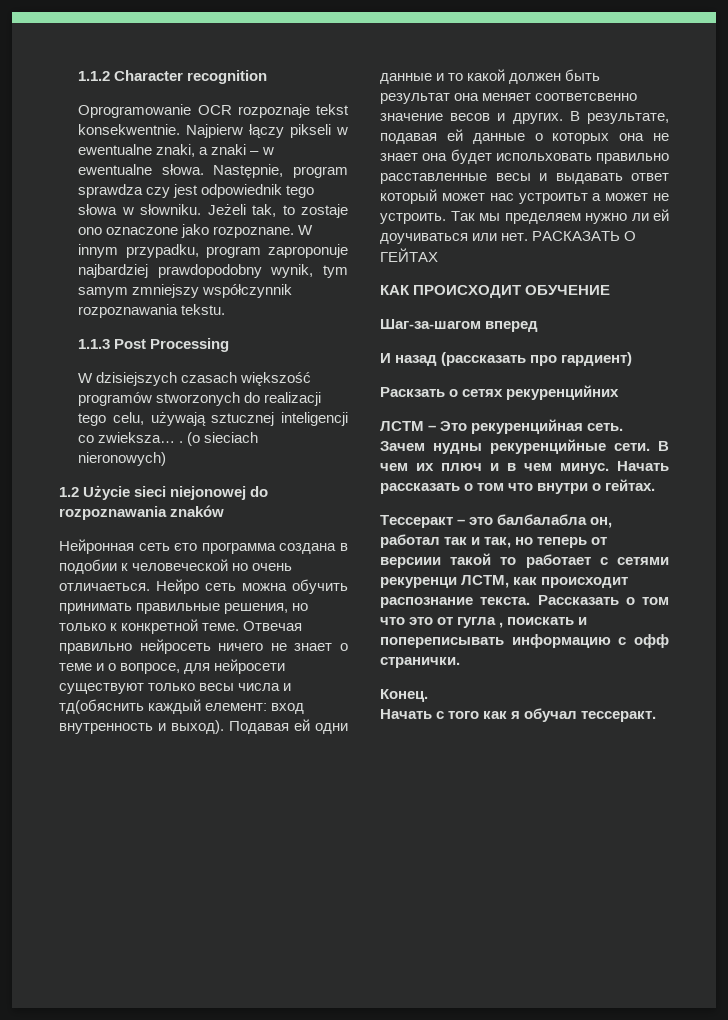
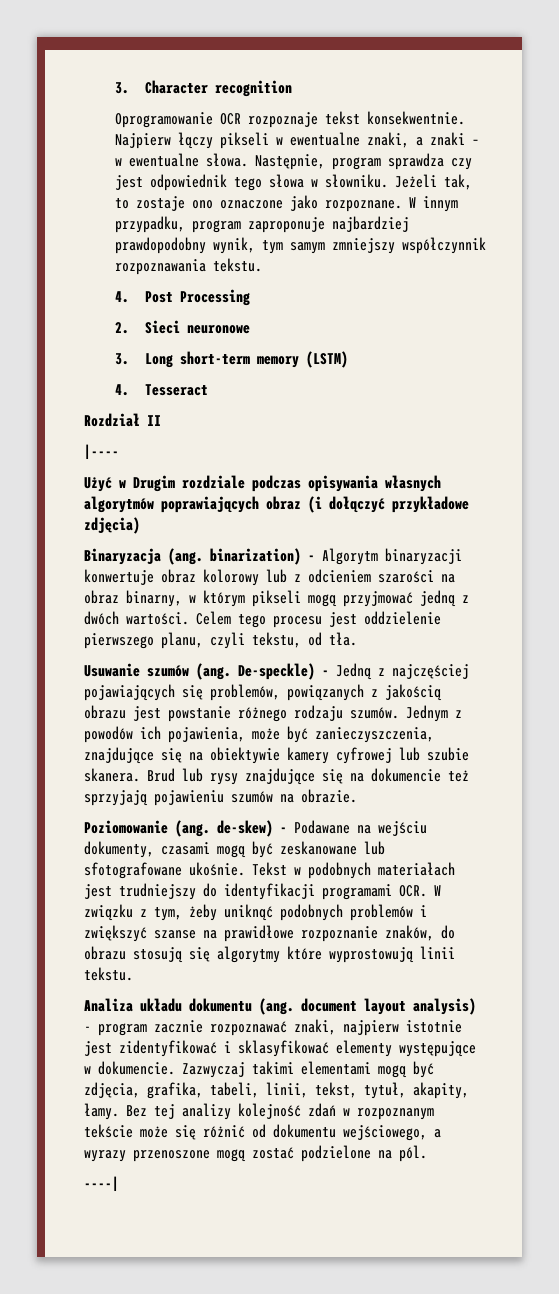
- 1.1.2 Character recognition
+ 3. Character recognition
- 1.1.3 Post Processing
+ 4. Post Processing
- W dzisiejszych czasach większość programów stworzonych do realizacji tego celu, używają sztucznej inteligencji co zwieksza… . (o sieciach nieronowych)
- 1.2 Użycie sieci niejonowej do rozpoznawania znaków
- Нейронная сеть єто программа создана в подобии к человеческой но очень отличаеться. Нейро сеть можна обучить принимать правильные решения, но только к конкретной теме. Отвечая правильно нейросеть ничего не знает о теме и о вопросе, для нейросети существуют только весы числа и тд(обяснить каждый елемент: вход внутренность и выход). Подавая ей одни данные и то какой должен быть результат она меняет соответсвенно значение весов и других. В результате, подавая ей данные о которых она не знает она будет испольховать правильно расставленные весы и выдавать ответ который может нас устроитьт а может не устроить. Так мы пределяем нужно ли ей доучиваться или нет. РАСКАЗАТЬ О ГЕЙТАХ
- КАК ПРОИСХОДИТ ОБУЧЕНИЕ
- Шаг-за-шагом вперед
- И назад (рассказать про гардиент)
- Раскзать о сетях рекуренцийних
- ЛСТМ – Это рекуренцийная сеть. Зачем нудны рекуренцийные сети. В чем их плюч и в чем минус. Начать рассказать о том что внутри о гейтах.
- Тессеракт – это балбалабла он, работал так и так, но теперь от версиии такой то работает с сетями рекуренци ЛСТМ, как происходит распознание текста. Рассказать о том что это от гугла , поискать и попереписывать информацию с офф странички.
- Конец.
- Начать с того как я обучал тессеракт.
+ 2. Sieci neuronowe
+ 3. Long short-term memory (LSTM)
+ 4. Tesseract
+ Rozdział II
+ |----
+ Użyć w Drugim rozdziale podczas opisywania własnych algorytmów poprawiających obraz (i dołączyć przykładowe zdjęcia)
+ Binaryzacja (ang. binarization) - Algorytm binaryzacji konwertuje obraz kolorowy lub z odcieniem szarości na obraz binarny, w którym pikseli mogą przyjmować jedną z dwóch wartości. Celem tego procesu jest oddzielenie pierwszego planu, czyli tekstu, od tła.
+ Usuwanie szumów (ang. De-speckle) - Jedną z najczęściej pojawiających się problemów, powiązanych z jakością obrazu jest powstanie różnego rodzaju szumów. Jednym z powodów ich pojawienia, może być zanieczyszczenia, znajdujące się na obiektywie kamery cyfrowej lub szubie skanera. Brud lub rysy znajdujące się na dokumencie też sprzyjają pojawieniu szumów na obrazie.
+ Poziomowanie (ang. de-skew) - Podawane na wejściu dokumenty, czasami mogą być zeskanowane lub sfotografowane ukośnie. Tekst w podobnych materiałach jest trudniejszy do identyfikacji programami OCR. W związku z tym, żeby uniknąć podobnych problemów i zwiększyć szanse na prawidłowe rozpoznanie znaków, do obrazu stosują się algorytmy które wyprostowują linii tekstu.
+ Analiza układu dokumentu (ang. document layout analysis) - program zacznie rozpoznawać znaki, najpierw istotnie jest zidentyfikować i sklasyfikować elementy występujące w dokumencie. Zazwyczaj takimi elementami mogą być zdjęcia, grafika, tabeli, linii, tekst, tytuł, akapity, łamy. Bez tej analizy kolejność zdań w rozpoznanym tekście może się różnić od dokumentu wejściowego, a wyrazy przenoszone mogą zostać podzielone na pól.
+ ----|

